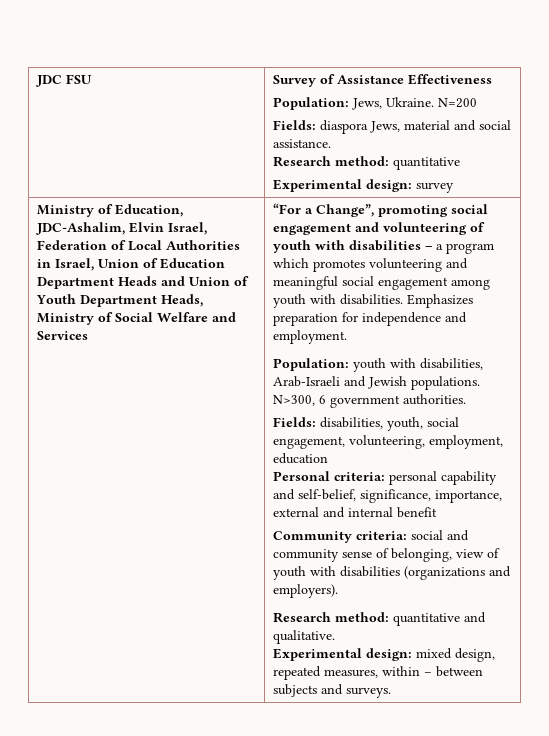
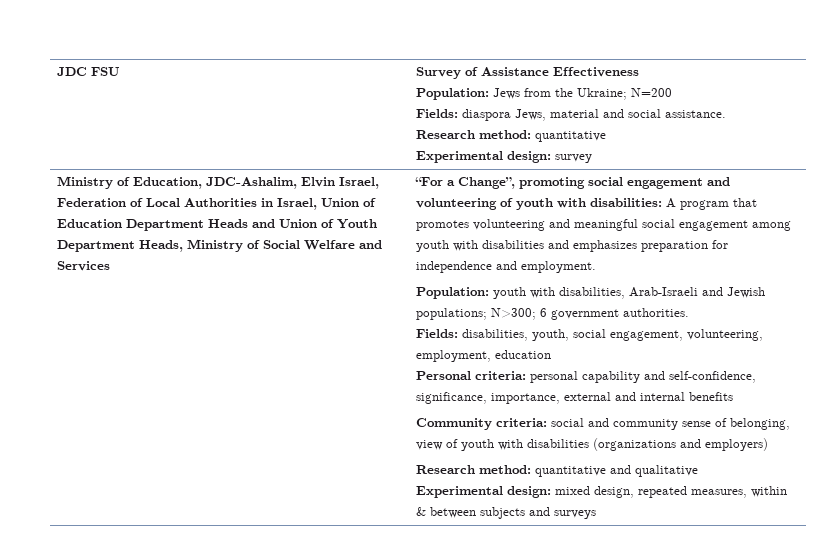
  JDC FSU | Survey of Assistance Effectiveness
- Population: Jews, Ukraine. N=200
+ Population: Jews from the Ukraine; N=200
- “For a Change”, promoting social engagement and volunteering of youth with disabilities – a program which promotes volunteering and meaningful social engagement among youth with disabilities. Emphasizes preparation for independence and employment.
+ “For a Change”, promoting social engagement and volunteering of youth with disabilities: A program that promotes volunteering and meaningful social engagement among youth with disabilities and emphasizes preparation for independence and employment.
- Population: youth with disabilities, Arab-Israeli and Jewish populations. N>300, 6 government authorities.
+ Population: youth with disabilities, Arab-Israeli and Jewish populations; N>300; 6 government authorities.
- Personal criteria: personal capability and self-belief, significance, importance, external and internal benefit
+ Personal criteria: personal capability and self-confidence, significance, importance, external and internal benefits
- Community criteria: social and community sense of belonging, view of youth with disabilities (organizations and employers).
+ Community criteria: social and community sense of belonging, view of youth with disabilities (organizations and employers)
- Research method: quantitative and qualitative.
+ Research method: quantitative and qualitative
- Experimental design: mixed design, repeated measures, within – between subjects and surveys.
+ Experimental design: mixed design, repeated measures, within & between subjects and surveys

